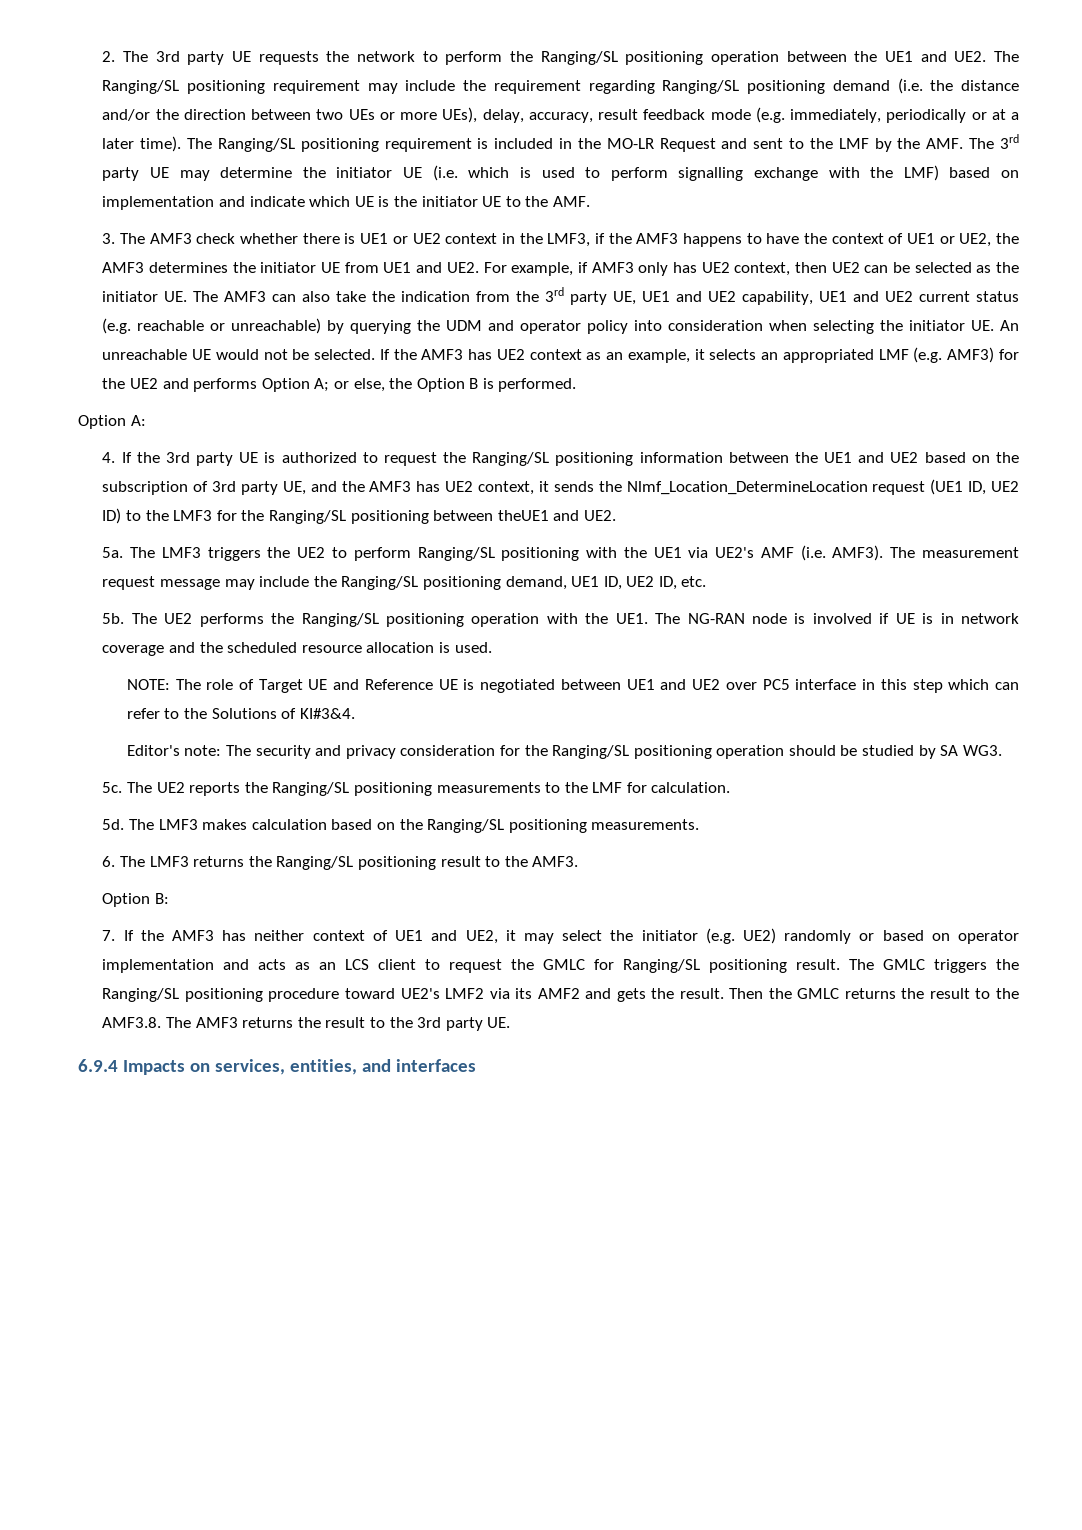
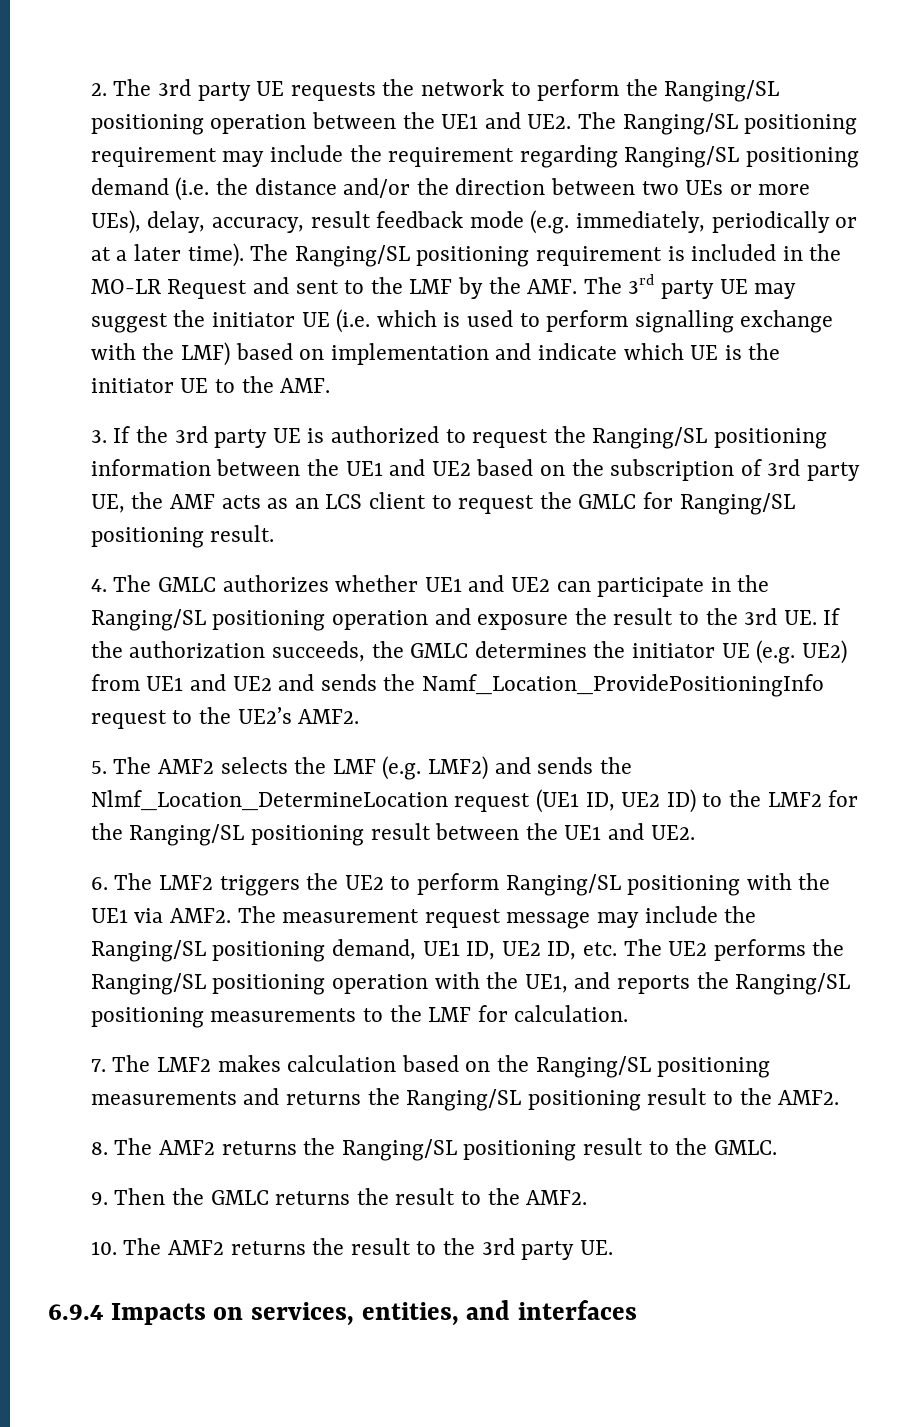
- The Ranging/SL positioning requirement is included in the MO-LR Request and sent to the LMF by the AMF. The 3rd party UE may determine the initiator UE (i.e. which is used to perform signalling exchange with the LMF) based on implementation and indicate which UE is the initiator UE to the AMF.
+ The Ranging/SL positioning requirement is included in the MO-LR Request and sent to the LMF by the AMF. The 3rd party UE may suggest the initiator UE (i.e. which is used to perform signalling exchange with the LMF) based on implementation and indicate which UE is the initiator UE to the AMF.
- 3. The AMF3 check whether there is UE1 or UE2 context in the LMF3, if the AMF3 happens to have the context of UE1 or UE2, the AMF3 determines the initiator UE from UE1 and UE2. For example, if AMF3 only has UE2 context, then UE2 can be selected as the initiator UE. The AMF3 can also take the indication from the 3rd party UE, UE1 and UE2 capability, UE1 and UE2 current status (e.g. reachable or unreachable) by querying the UDM and operator policy into consideration when selecting the initiator UE. An unreachable UE would not be selected. If the AMF3 has UE2 context as an example, it selects an appropriated LMF (e.g. AMF3) for the UE2 and performs Option A; or else, the Option B is performed.
- Option A:
- 4. If the 3rd party UE is authorized to request the Ranging/SL positioning information between the UE1 and UE2 based on the subscription of 3rd party UE, and the AMF3 has UE2 context, it sends the Nlmf_Location_DetermineLocation request (UE1 ID, UE2 ID) to the LMF3 for the Ranging/SL positioning between theUE1 and UE2.
+ 3. If the 3rd party UE is authorized to request the Ranging/SL positioning information between the UE1 and UE2 based on the subscription of 3rd party UE, the AMF acts as an LCS client to request the GMLC for Ranging/SL positioning result.
+ 4. The GMLC authorizes whether UE1 and UE2 can participate in the Ranging/SL positioning operation and exposure the result to the 3rd UE. If the authorization succeeds, the GMLC determines the initiator UE (e.g. UE2) from UE1 and UE2 and sends the Namf_Location_ProvidePositioningInfo request to the UE2’s AMF2.
+ 5. The AMF2 selects the LMF (e.g. LMF2) and sends the Nlmf_Location_DetermineLocation request (UE1 ID, UE2 ID) to the LMF2 for the Ranging/SL positioning result between the UE1 and UE2.
- 5a. The LMF3 triggers the UE2 to perform Ranging/SL positioning with the UE1 via UE2's AMF (i.e. AMF3).
+ 6. The LMF2 triggers the UE2 to perform Ranging/SL positioning with the UE1 via AMF2.
- The measurement request message may include the Ranging/SL positioning demand, UE1 ID, UE2 ID, etc.
- 5b. The UE2 performs the Ranging/SL positioning operation with the UE1. The NG-RAN node is involved if UE is in network coverage and the scheduled resource allocation is used.
- NOTE: The role of Target UE and Reference UE is negotiated between UE1 and UE2 over PC5 interface in this step which can refer to the Solutions of KI#3&4.
- Editor's note: The security and privacy consideration for the Ranging/SL positioning operation should be studied by SA WG3.
- 5c. The UE2 reports the Ranging/SL positioning measurements to the LMF for calculation.
+ The measurement request message may include the Ranging/SL positioning demand, UE1 ID, UE2 ID, etc. The UE2 performs the Ranging/SL positioning operation with the UE1, and reports the Ranging/SL positioning measurements to the LMF for calculation.
- 5d. The LMF3 makes calculation based on the Ranging/SL positioning measurements.
- 6. The LMF3 returns the Ranging/SL positioning result to the AMF3.
- Option B:
- 7. If the AMF3 has neither context of UE1 and UE2, it may select the initiator (e.g. UE2) randomly or based on operator implementation and acts as an LCS client to request the GMLC for Ranging/SL positioning result. The GMLC triggers the Ranging/SL positioning procedure toward UE2's LMF2 via its AMF2 and gets the result. Then the GMLC returns the result to the AMF3.8. The AMF3 returns the result to the 3rd party UE.
+ 7. The LMF2 makes calculation based on the Ranging/SL positioning measurements and returns the Ranging/SL positioning result to the AMF2.
+ 8. The AMF2 returns the Ranging/SL positioning result to the GMLC.
+ 9. Then the GMLC returns the result to the AMF2.
+ 10. The AMF2 returns the result to the 3rd party UE.

